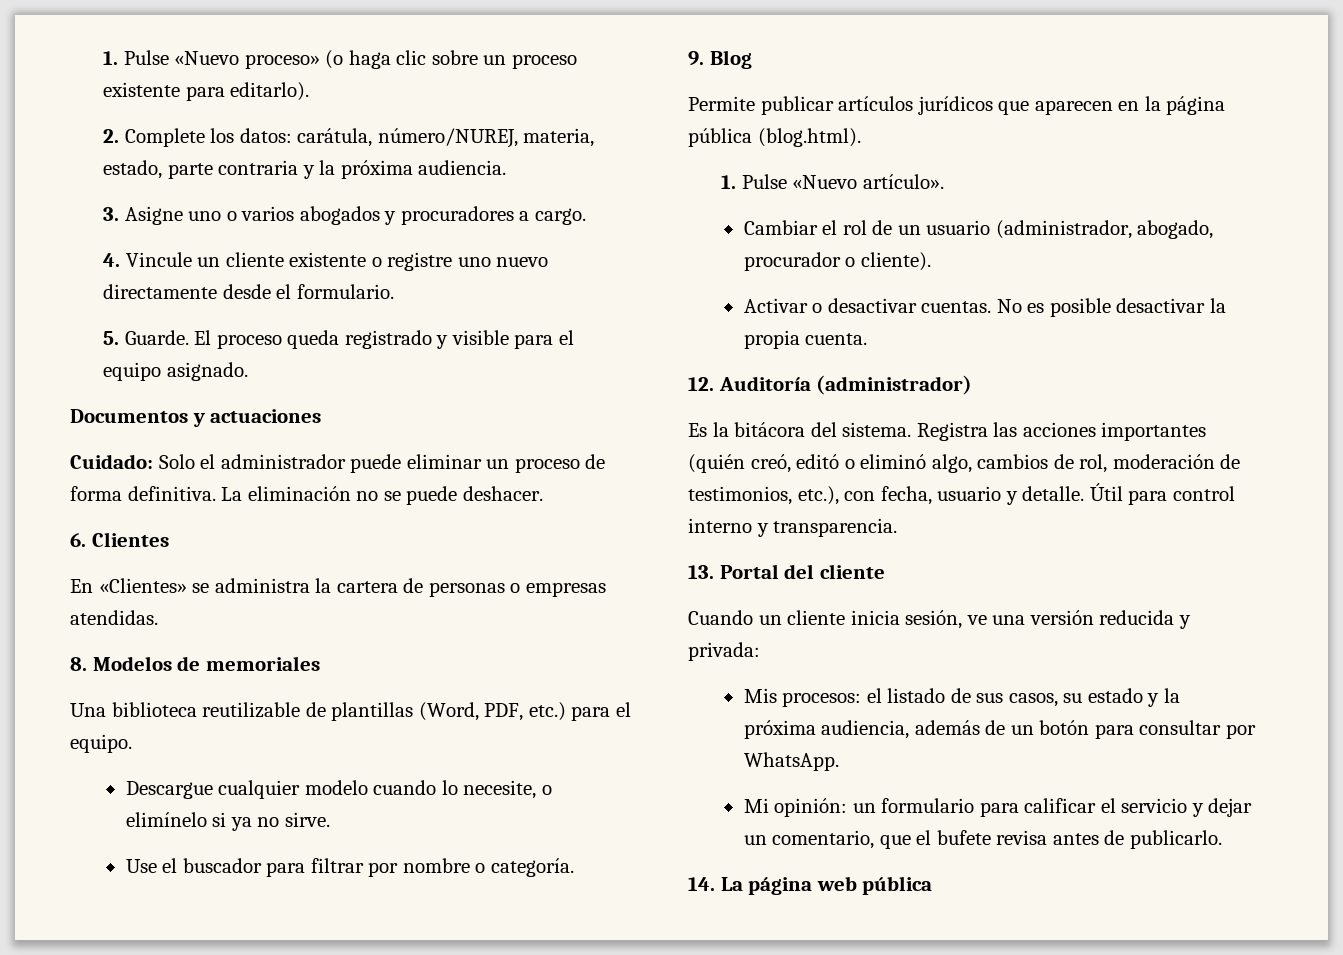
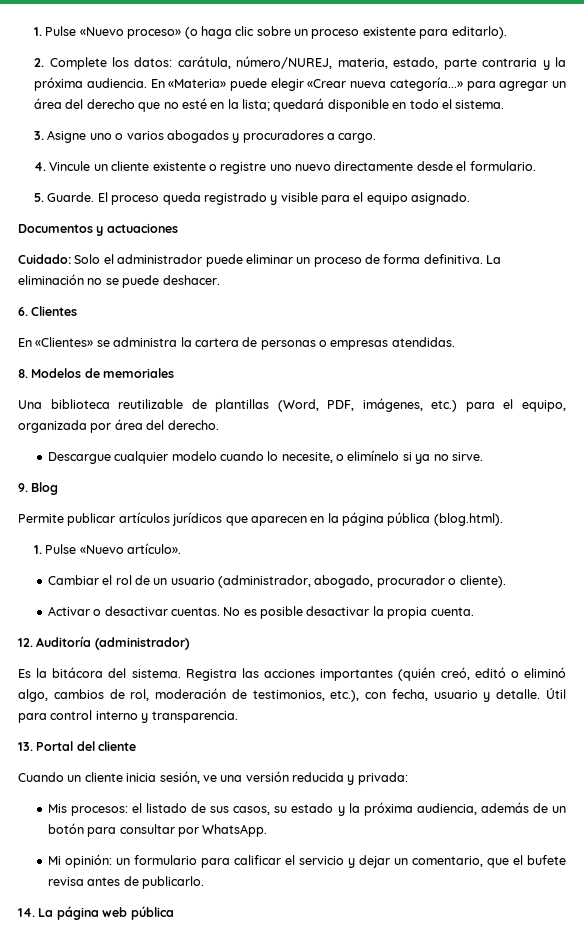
+ En «Materia» puede elegir «Crear nueva categoría...» para agregar un área del derecho que no esté en la lista; quedará disponible en todo el sistema.
- Una biblioteca reutilizable de plantillas (Word, PDF, etc.) para el equipo.
+ Una biblioteca reutilizable de plantillas (Word, PDF, imágenes, etc.) para el equipo, organizada por área del derecho.
- Use el buscador para filtrar por nombre o categoría.

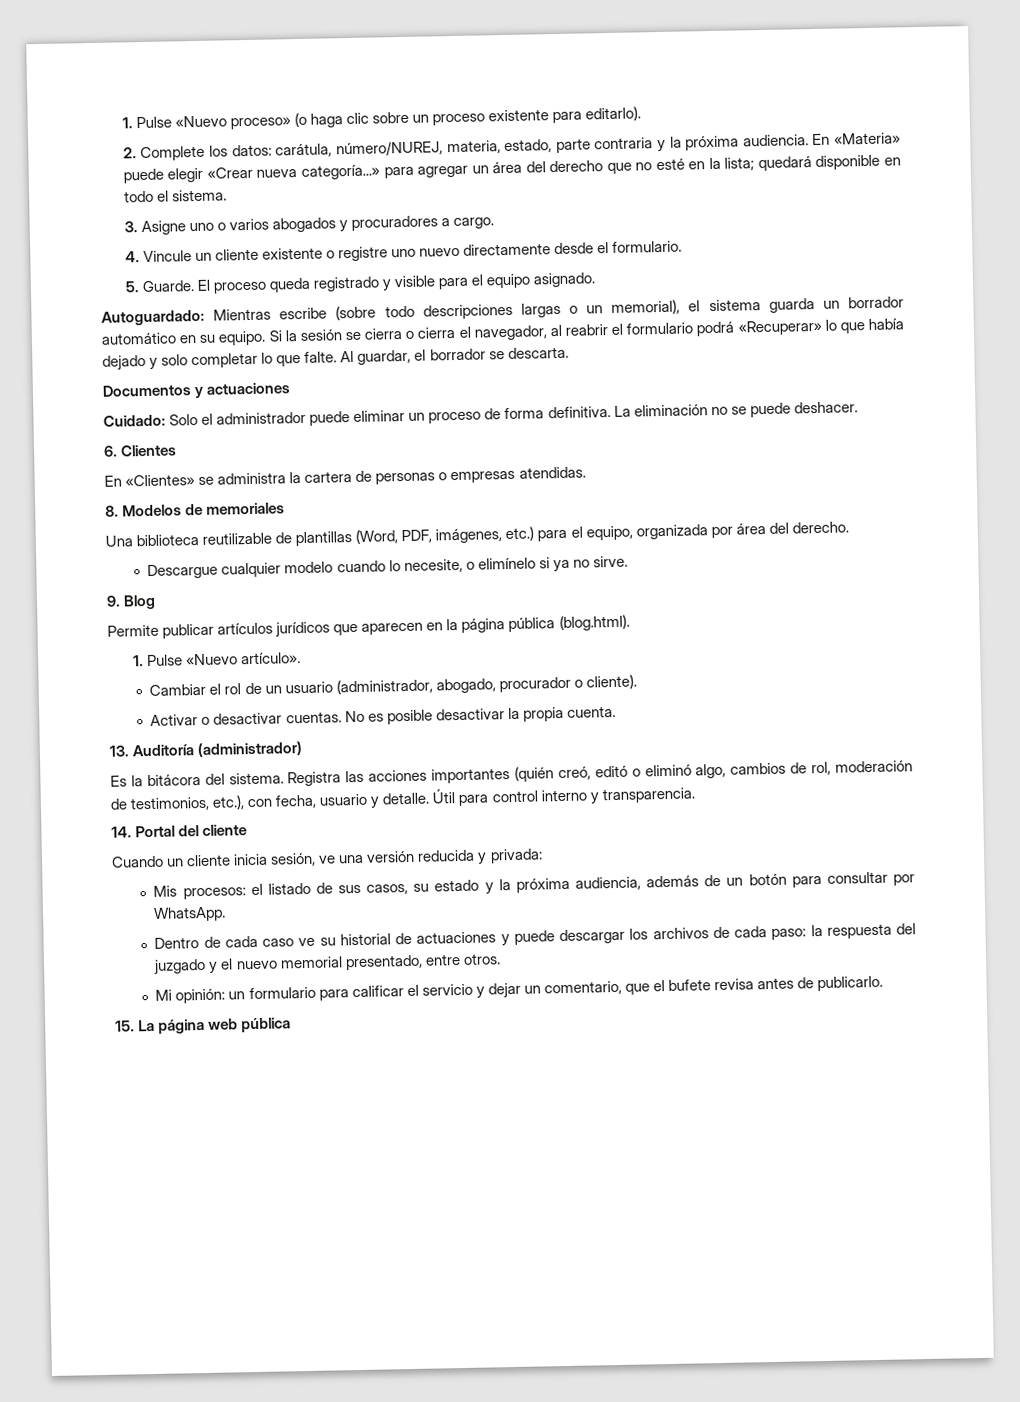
+ Autoguardado: Mientras escribe (sobre todo descripciones largas o un memorial), el sistema guarda un borrador automático en su equipo. Si la sesión se cierra o cierra el navegador, al reabrir el formulario podrá «Recuperar» lo que había dejado y solo completar lo que falte. Al guardar, el borrador se descarta.
- 12. Auditoría (administrador)
+ 13. Auditoría (administrador)
- 13. Portal del cliente
+ 14. Portal del cliente
+ Dentro de cada caso ve su historial de actuaciones y puede descargar los archivos de cada paso: la respuesta del juzgado y el nuevo memorial presentado, entre otros.
- 14. La página web pública
+ 15. La página web pública

